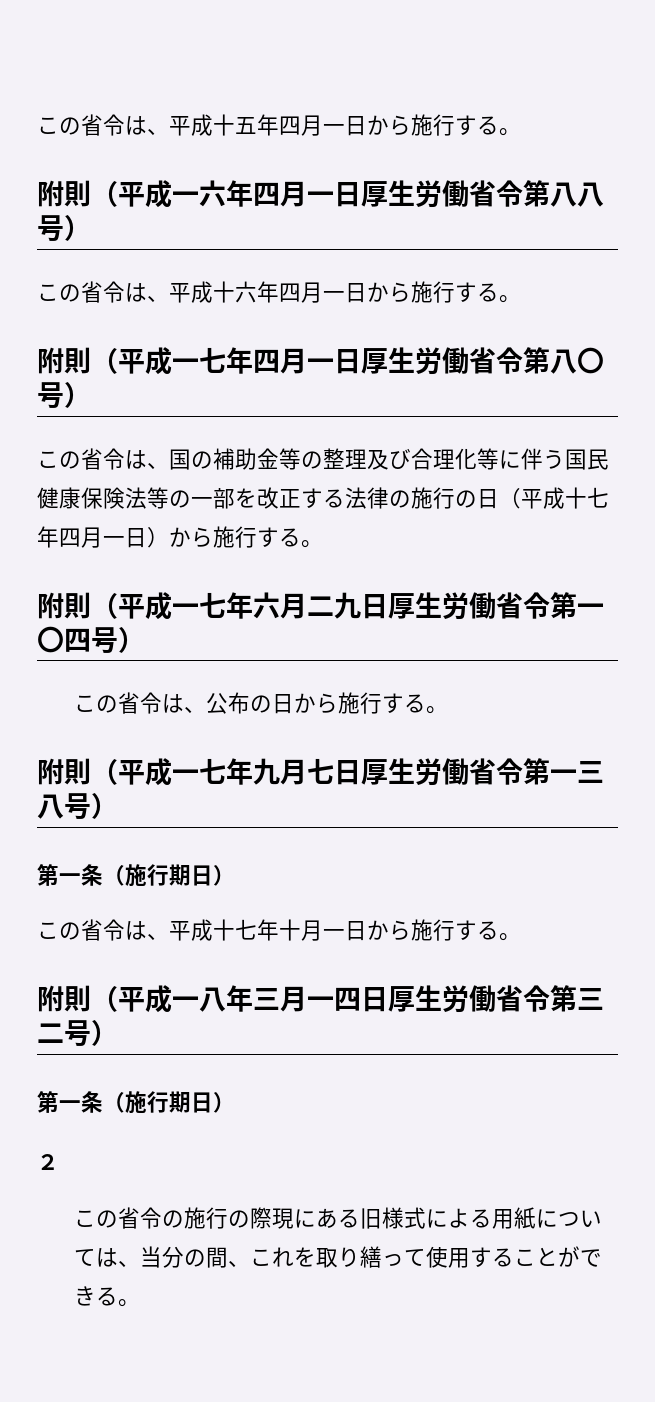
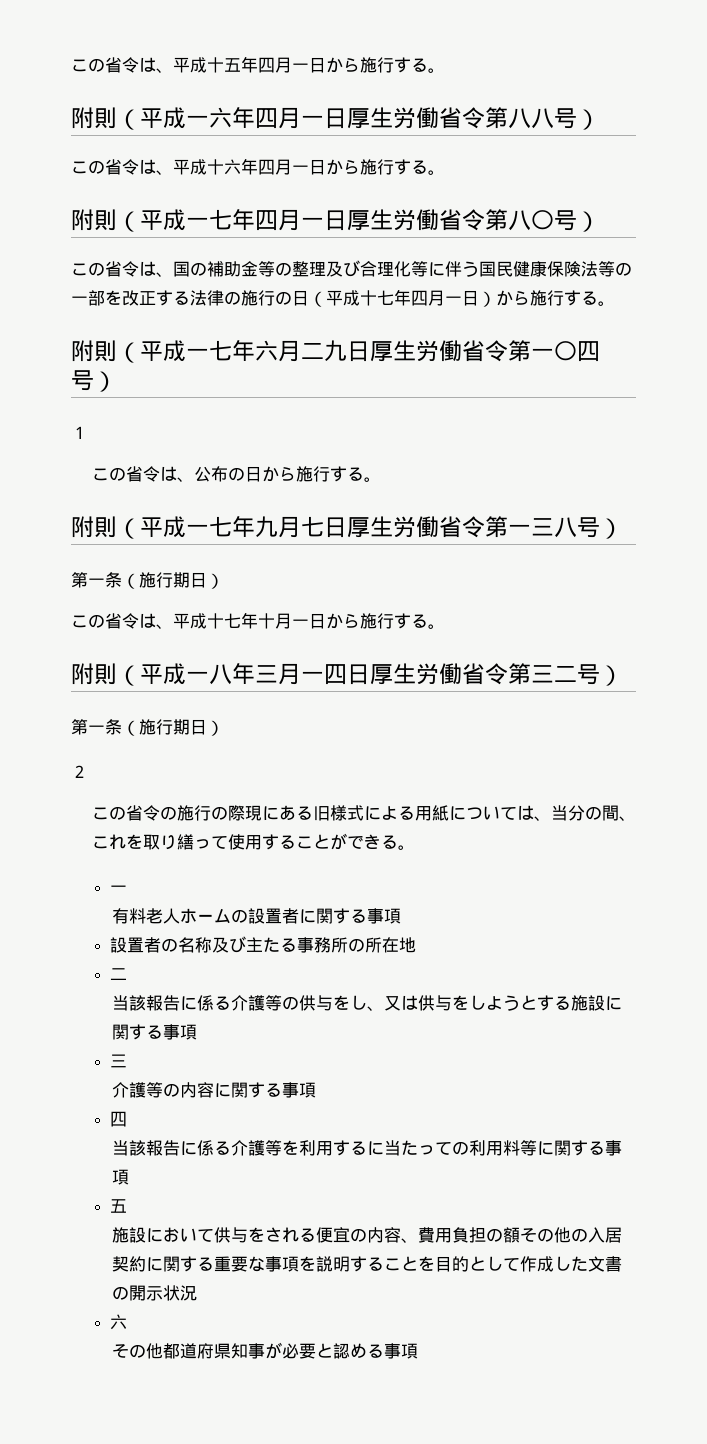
+ １
  この省令の施行の際現にある旧様式による用紙については、当分の間、これを取り繕って使用することができる。
+ 一
+ 有料老人ホームの設置者に関する事項
+ 設置者の名称及び主たる事務所の所在地
+ 二
+ 当該報告に係る介護等の供与をし、又は供与をしようとする施設に関する事項
+ 三
+ 介護等の内容に関する事項
+ 四
+ 当該報告に係る介護等を利用するに当たっての利用料等に関する事項
+ 五
+ 施設において供与をされる便宜の内容、費用負担の額その他の入居契約に関する重要な事項を説明することを目的として作成した文書の開示状況
+ 六
+ その他都道府県知事が必要と認める事項

